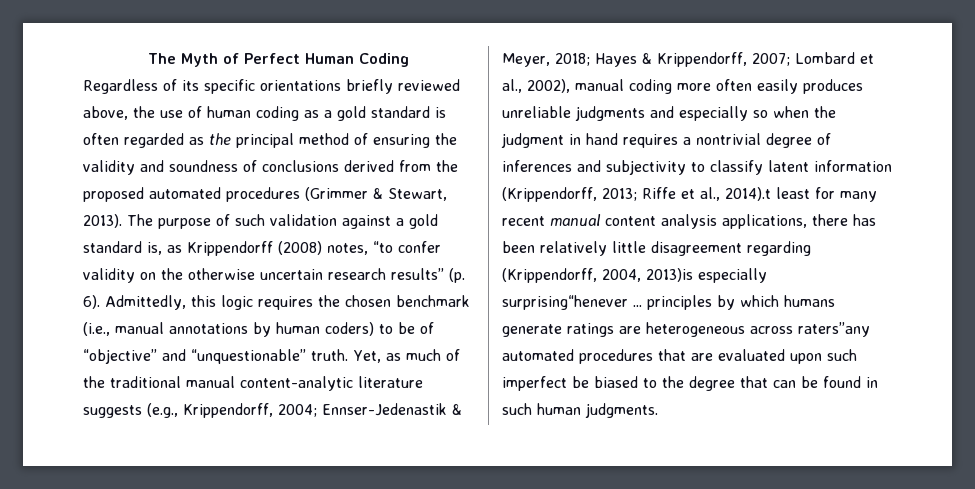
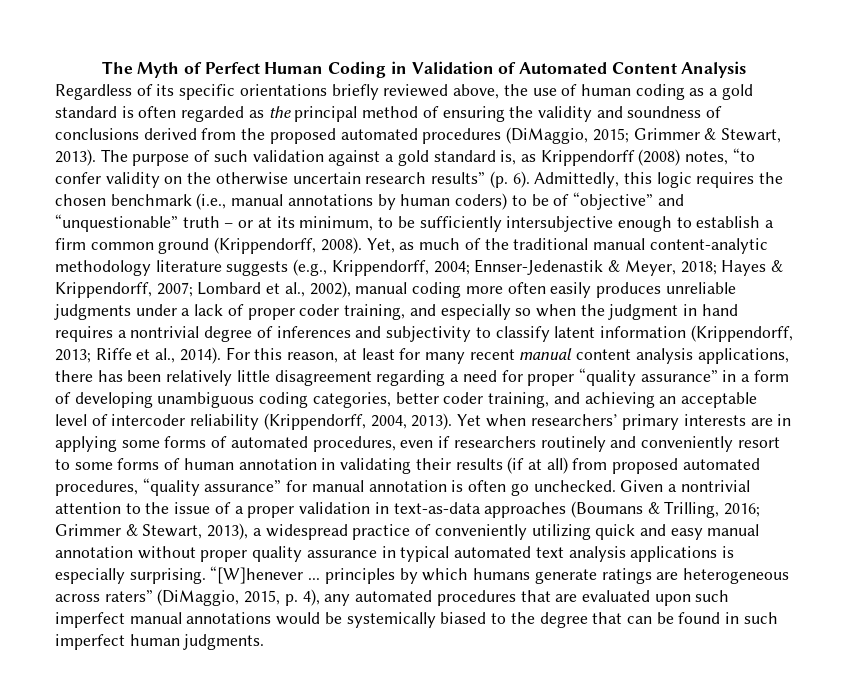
- The Myth of Perfect Human Coding
+ The Myth of Perfect Human Coding in Validation of Automated Content Analysis
- Regardless of its specific orientations briefly reviewed above, the use of human coding as a gold standard is often regarded as the principal method of ensuring the validity and soundness of conclusions derived from the proposed automated procedures (Grimmer & Stewart, 2013).
+ Regardless of its specific orientations briefly reviewed above, the use of human coding as a gold standard is often regarded as the principal method of ensuring the validity and soundness of conclusions derived from the proposed automated procedures (DiMaggio, 2015; Grimmer & Stewart, 2013).
- Admittedly, this logic requires the chosen benchmark (i.e., manual annotations by human coders) to be of “objective” and “unquestionable” truth.
+ Admittedly, this logic requires the chosen benchmark (i.e., manual annotations by human coders) to be of “objective” and “unquestionable” truth – or at its minimum, to be sufficiently intersubjective enough to establish a firm common ground (Krippendorff, 2008).
- Yet, as much of the traditional manual content-analytic literature suggests (e.g., Krippendorff, 2004;
+ Yet, as much of the traditional manual content-analytic methodology literature suggests (e.g., Krippendorff, 2004;
- Lombard et al., 2002), manual coding more often easily produces unreliable judgments and especially so when the judgment in hand requires a nontrivial degree of inferences and subjectivity to classify latent information (Krippendorff, 2013;
+ Lombard et al., 2002), manual coding more often easily produces unreliable judgments under a lack of proper coder training, and especially so when the judgment in hand requires a nontrivial degree of inferences and subjectivity to classify latent information (Krippendorff, 2013;
- Riffe et al., 2014).t least for many recent manual content analysis applications, there has been relatively little disagreement regarding (Krippendorff, 2004, 2013)is especially surprising“henever ... principles by which humans generate ratings are heterogeneous across raters”any automated procedures that are evaluated upon such imperfect be biased to the degree that can be found in such human judgments.
+ Riffe et al., 2014). For this reason, at least for many recent manual content analysis applications, there has been relatively little disagreement regarding a need for proper “quality assurance” in a form of developing unambiguous coding categories, better coder training, and achieving an acceptable level of intercoder reliability (Krippendorff, 2004, 2013). Yet when researchers’ primary interests are in applying some forms of automated procedures, even if researchers routinely and conveniently resort to some forms of human annotation in validating their results (if at all) from proposed automated procedures, “quality assurance” for manual annotation is often go unchecked. Given a nontrivial attention to the issue of a proper validation in text-as-data approaches (Boumans & Trilling, 2016; Grimmer & Stewart, 2013), a widespread practice of conveniently utilizing quick and easy manual annotation without proper quality assurance in typical automated text analysis applications is especially surprising. “[W]henever ... principles by which humans generate ratings are heterogeneous across raters” (DiMaggio, 2015, p. 4), any automated procedures that are evaluated upon such imperfect manual annotations would be systemically biased to the degree that can be found in such imperfect human judgments.

